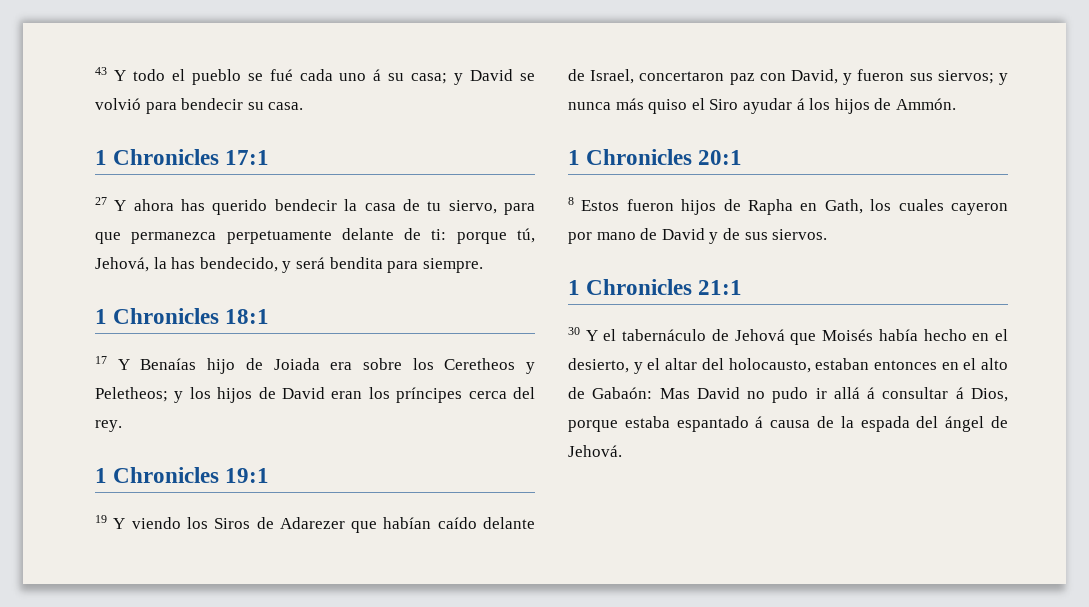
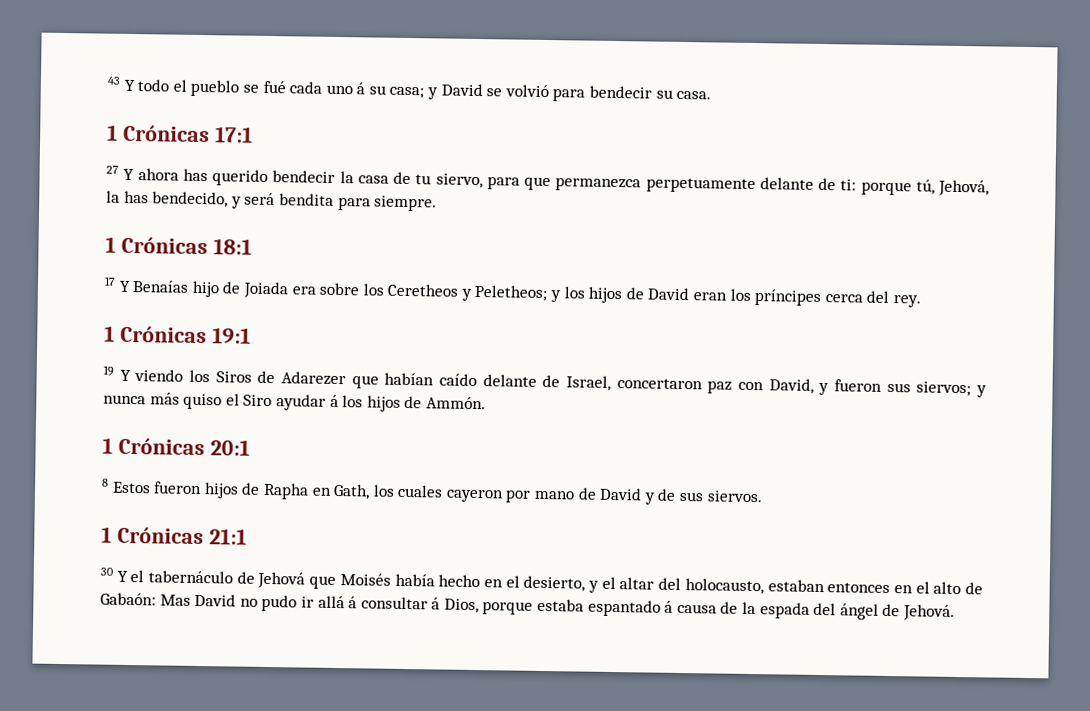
- 1 Chronicles 17:1
+ 1 Crónicas 17:1
- 1 Chronicles 18:1
+ 1 Crónicas 18:1
- 1 Chronicles 19:1
+ 1 Crónicas 19:1
- 1 Chronicles 20:1
+ 1 Crónicas 20:1
- 1 Chronicles 21:1
+ 1 Crónicas 21:1

